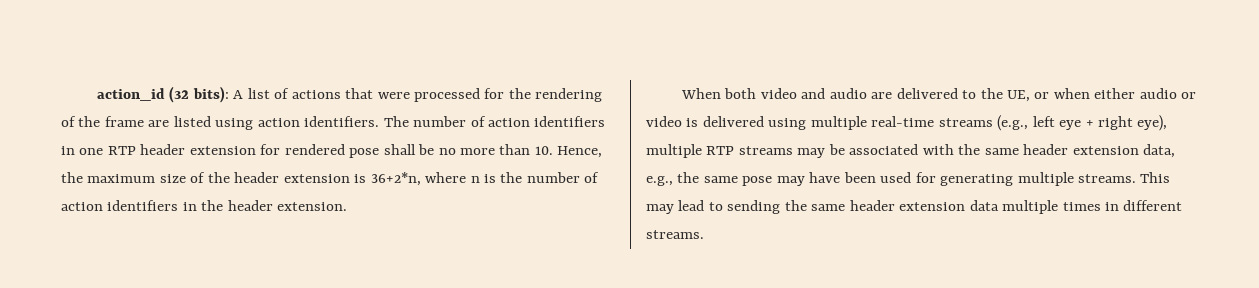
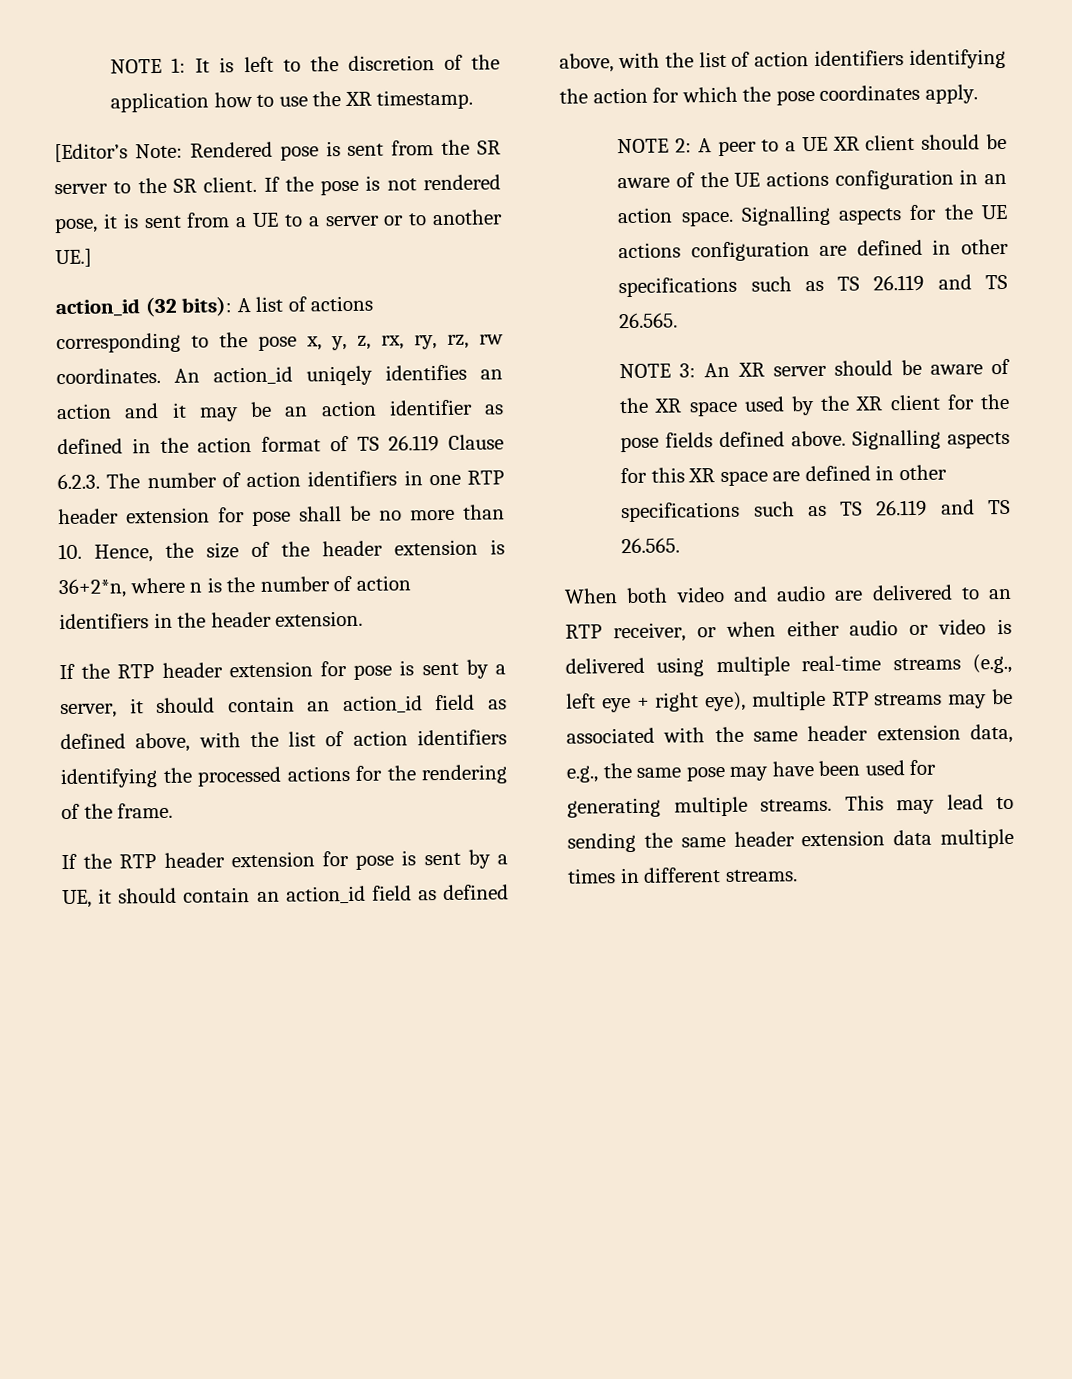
+ NOTE 1: It is left to the discretion of the application how to use the XR timestamp.
+ [Editor’s Note: Rendered pose is sent from the SR server to the SR client. If the pose is not rendered pose, it is sent from a UE to a server or to another UE.]
- action_id (32 bits): A list of actions that were processed for the rendering of the frame are listed using action identifiers. The number of action identifiers in one RTP header extension for rendered pose shall be no more than 10. Hence, the maximum size of the header extension is 36+2*n, where n is the number of action identifiers in the header extension.
+ action_id (32 bits): A list of actions corresponding to the pose x, y, z, rx, ry, rz, rw coordinates. An action_id uniqely identifies an action and it may be an action identifier as defined in the action format of TS 26.119 Clause 6.2.3. The number of action identifiers in one RTP header extension for pose shall be no more than 10. Hence, the size of the header extension is 36+2*n, where n is the number of action identifiers in the header extension.
+ If the RTP header extension for pose is sent by a server, it should contain an action_id field as defined above, with the list of action identifiers identifying the processed actions for the rendering of the frame.
+ If the RTP header extension for pose is sent by a UE, it should contain an action_id field as defined above, with the list of action identifiers identifying the action for which the pose coordinates apply.
+ NOTE 2: A peer to a UE XR client should be aware of the UE actions configuration in an action space. Signalling aspects for the UE actions configuration are defined in other specifications such as TS 26.119 and TS 26.565.
+ NOTE 3: An XR server should be aware of the XR space used by the XR client for the pose fields defined above. Signalling aspects for this XR space are defined in other specifications such as TS 26.119 and TS 26.565.
- When both video and audio are delivered to the UE, or when either audio or video is delivered using multiple real-time streams (e.g., left eye + right eye), multiple RTP streams may be associated with the same header extension data, e.g., the same pose may have been used for generating multiple streams.
+ When both video and audio are delivered to an RTP receiver, or when either audio or video is delivered using multiple real-time streams (e.g., left eye + right eye), multiple RTP streams may be associated with the same header extension data, e.g., the same pose may have been used for generating multiple streams.

